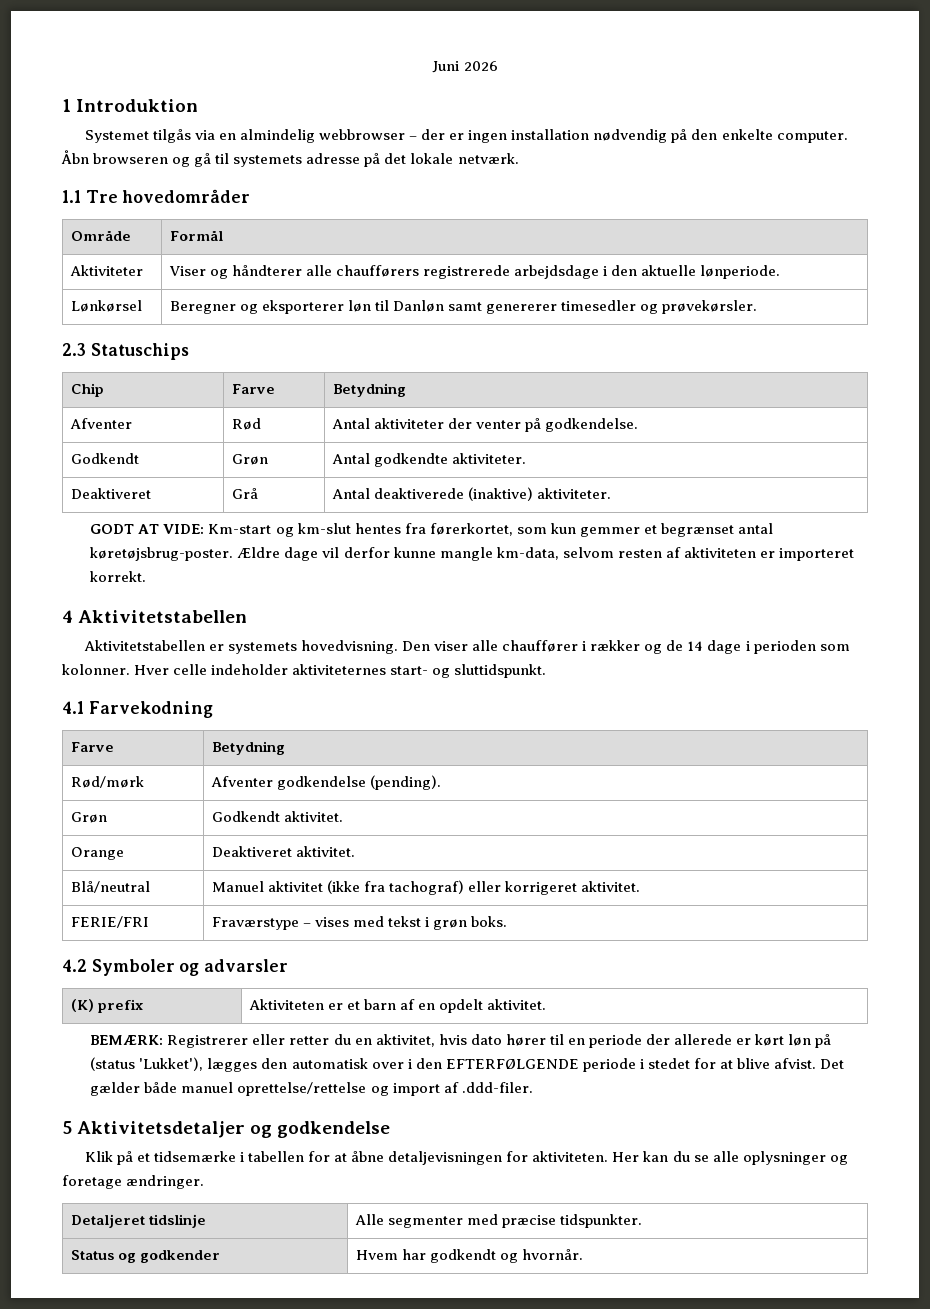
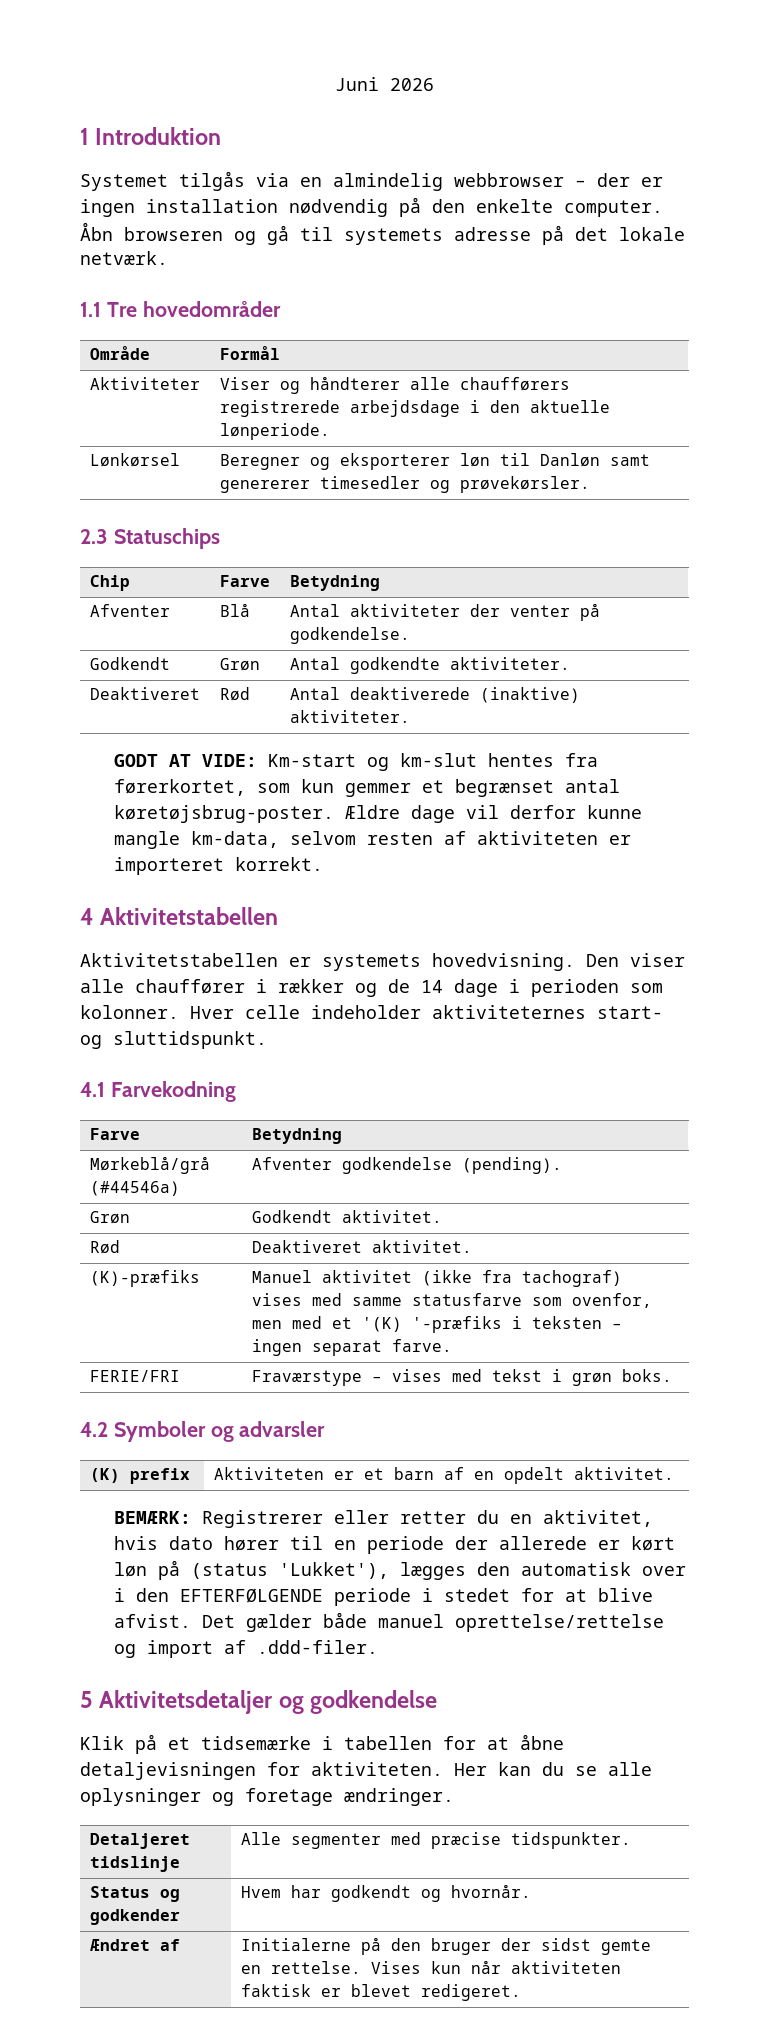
- Afventer | Rød | Antal aktiviteter der venter på godkendelse.
+ Afventer | Blå | Antal aktiviteter der venter på godkendelse.
- Deaktiveret | Grå | Antal deaktiverede (inaktive) aktiviteter.
+ Deaktiveret | Rød | Antal deaktiverede (inaktive) aktiviteter.
- Rød/mørk | Afventer godkendelse (pending).
+ Mørkeblå/grå (#44546a) | Afventer godkendelse (pending).
- Orange | Deaktiveret aktivitet.
+ Rød | Deaktiveret aktivitet.
- Blå/neutral | Manuel aktivitet (ikke fra tachograf) eller korrigeret aktivitet.
+ (K)-præfiks | Manuel aktivitet (ikke fra tachograf) vises med samme statusfarve som ovenfor, men med et '(K) '-præfiks i teksten – ingen separat farve.
+ Ændret af | Initialerne på den bruger der sidst gemte en rettelse. Vises kun når aktiviteten faktisk er blevet redigeret.

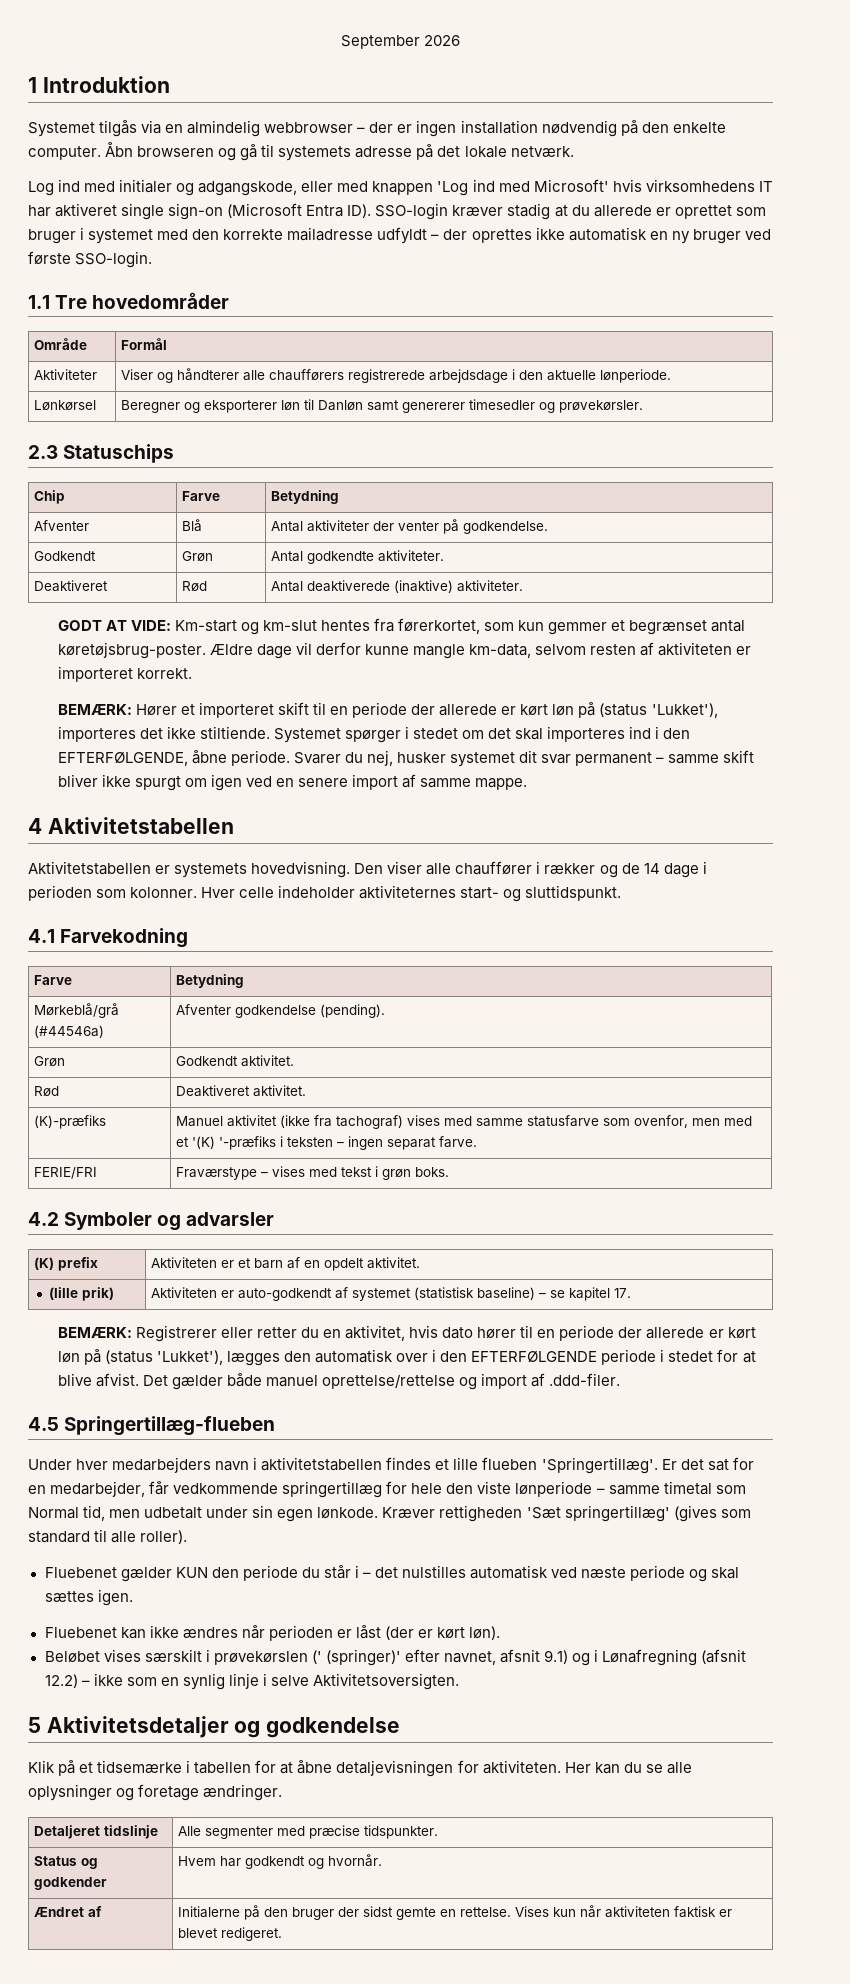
- Juni 2026
+ September 2026
+ Log ind med initialer og adgangskode, eller med knappen 'Log ind med Microsoft' hvis virksomhedens IT har aktiveret single sign-on (Microsoft Entra ID). SSO-login kræver stadig at du allerede er oprettet som bruger i systemet med den korrekte mailadresse udfyldt – der oprettes ikke automatisk en ny bruger ved første SSO-login.
+ BEMÆRK: Hører et importeret skift til en periode der allerede er kørt løn på (status 'Lukket'), importeres det ikke stiltiende. Systemet spørger i stedet om det skal importeres ind i den EFTERFØLGENDE, åbne periode. Svarer du nej, husker systemet dit svar permanent – samme skift bliver ikke spurgt om igen ved en senere import af samme mappe.
+ (lille prik) | Aktiviteten er auto-godkendt af systemet (statistisk baseline) – se kapitel 17.
+ 4.5 Springertillæg-flueben
+ Under hver medarbejders navn i aktivitetstabellen findes et lille flueben 'Springertillæg'. Er det sat for en medarbejder, får vedkommende springertillæg for hele den viste lønperiode – samme timetal som Normal tid, men udbetalt under sin egen lønkode. Kræver rettigheden 'Sæt springertillæg' (gives som standard til alle roller).
+ Fluebenet gælder KUN den periode du står i – det nulstilles automatisk ved næste periode og skal sættes igen.
+ Fluebenet kan ikke ændres når perioden er låst (der er kørt løn).
+ Beløbet vises særskilt i prøvekørslen (' (springer)' efter navnet, afsnit 9.1) og i Lønafregning (afsnit 12.2) – ikke som en synlig linje i selve Aktivitetsoversigten.

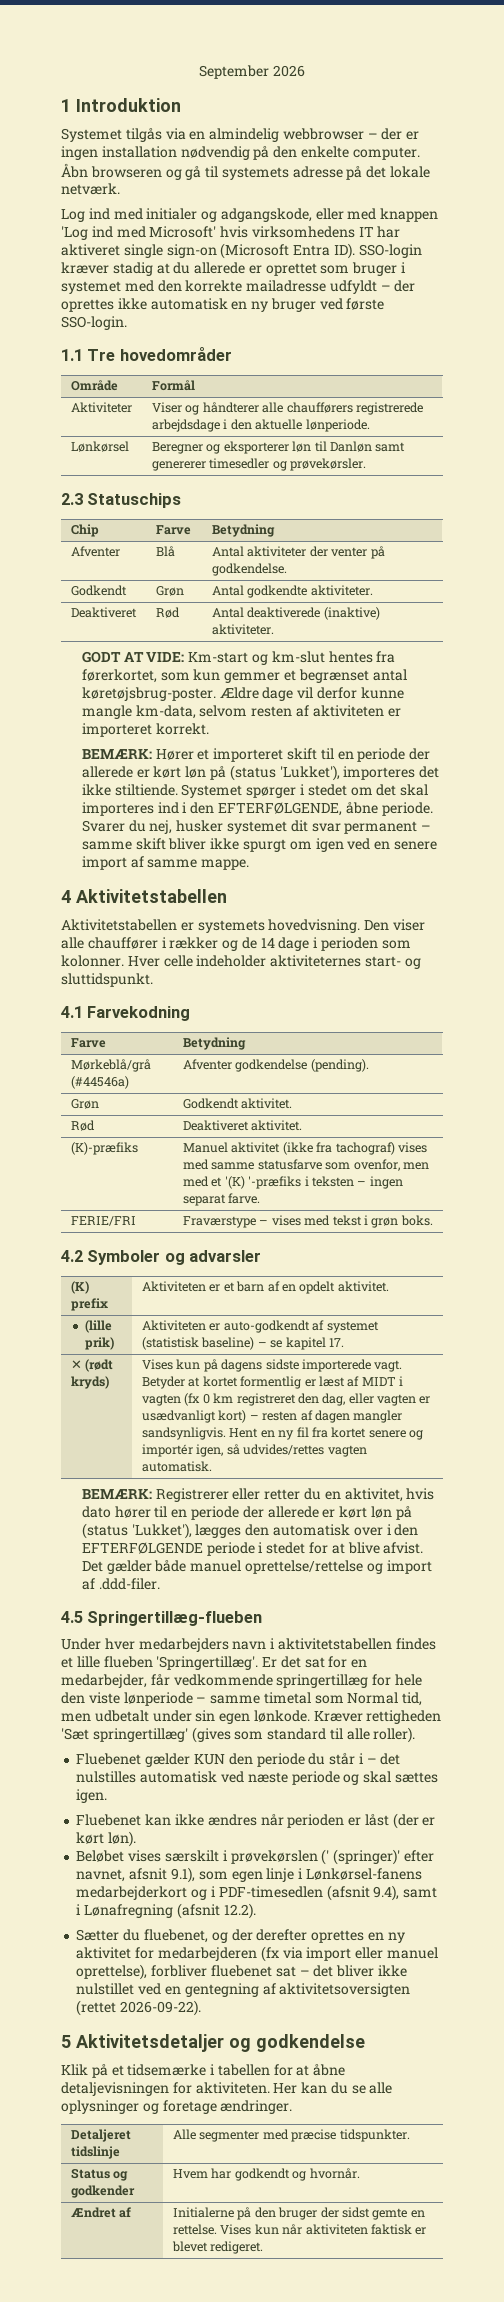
+ ✕ (rødt kryds) | Vises kun på dagens sidste importerede vagt. Betyder at kortet formentlig er læst af MIDT i vagten (fx 0 km registreret den dag, eller vagten er usædvanligt kort) – resten af dagen mangler sandsynligvis. Hent en ny fil fra kortet senere og importér igen, så udvides/rettes vagten automatisk.
- Beløbet vises særskilt i prøvekørslen (' (springer)' efter navnet, afsnit 9.1) og i Lønafregning (afsnit 12.2) – ikke som en synlig linje i selve Aktivitetsoversigten.
+ Beløbet vises særskilt i prøvekørslen (' (springer)' efter navnet, afsnit 9.1), som egen linje i Lønkørsel-fanens medarbejderkort og i PDF-timesedlen (afsnit 9.4), samt i Lønafregning (afsnit 12.2).
+ Sætter du fluebenet, og der derefter oprettes en ny aktivitet for medarbejderen (fx via import eller manuel oprettelse), forbliver fluebenet sat – det bliver ikke nulstillet ved en gentegning af aktivitetsoversigten (rettet 2026-09-22).

